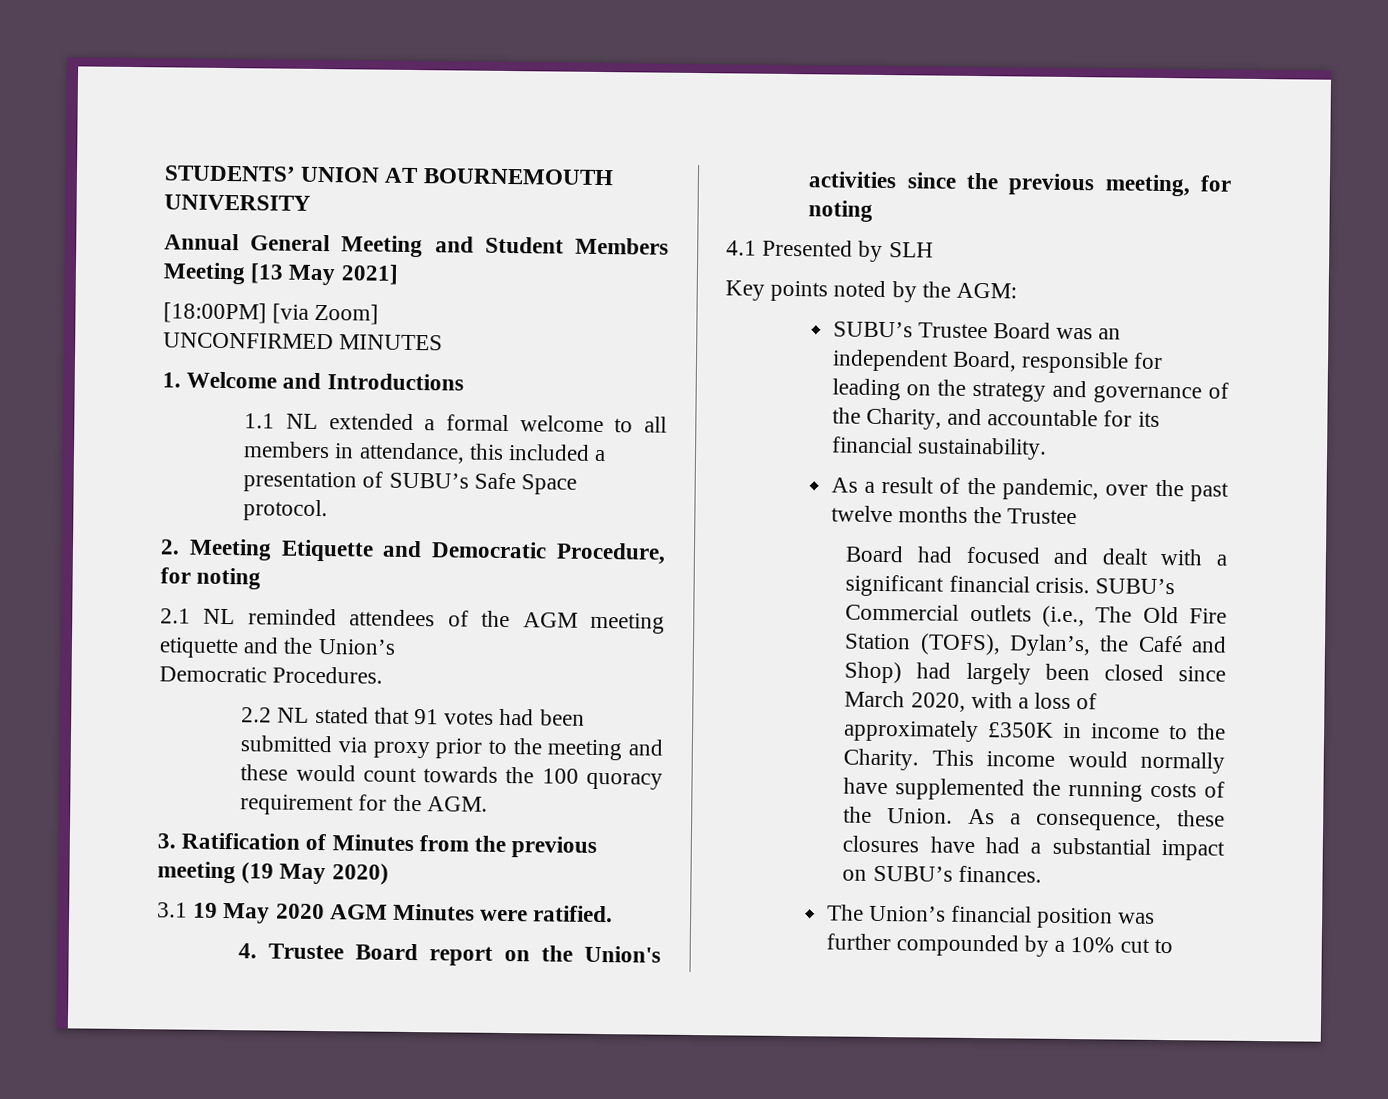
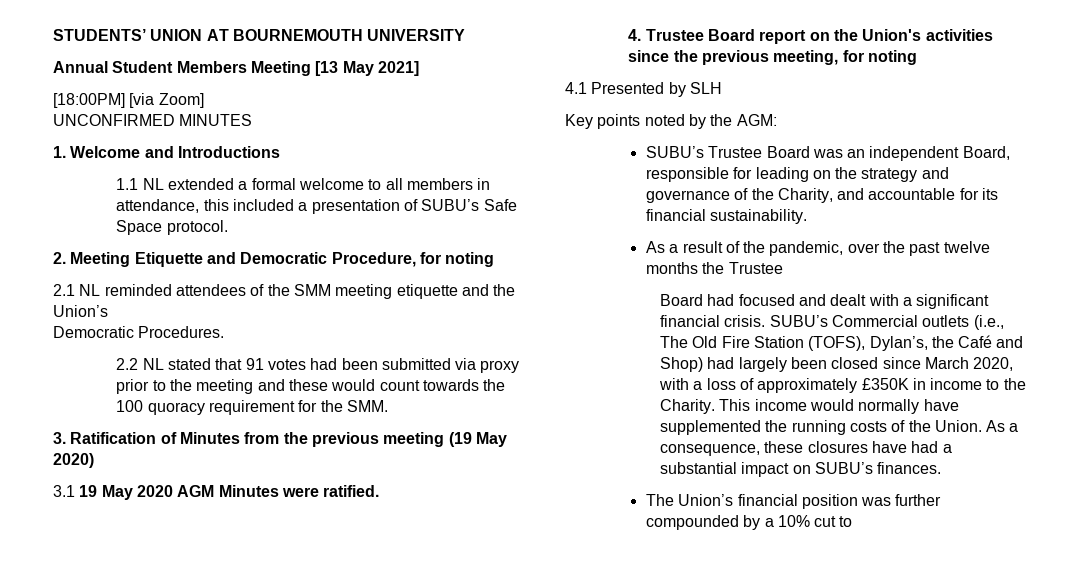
- Annual General Meeting and Student Members Meeting [13 May 2021]
+ Annual Student Members Meeting [13 May 2021]
- 2.1 NL reminded attendees of the AGM meeting etiquette and the Union’s
+ 2.1 NL reminded attendees of the SMM meeting etiquette and the Union’s
- 2.2 NL stated that 91 votes had been submitted via proxy prior to the meeting and these would count towards the 100 quoracy requirement for the AGM.
+ 2.2 NL stated that 91 votes had been submitted via proxy prior to the meeting and these would count towards the 100 quoracy requirement for the SMM.

